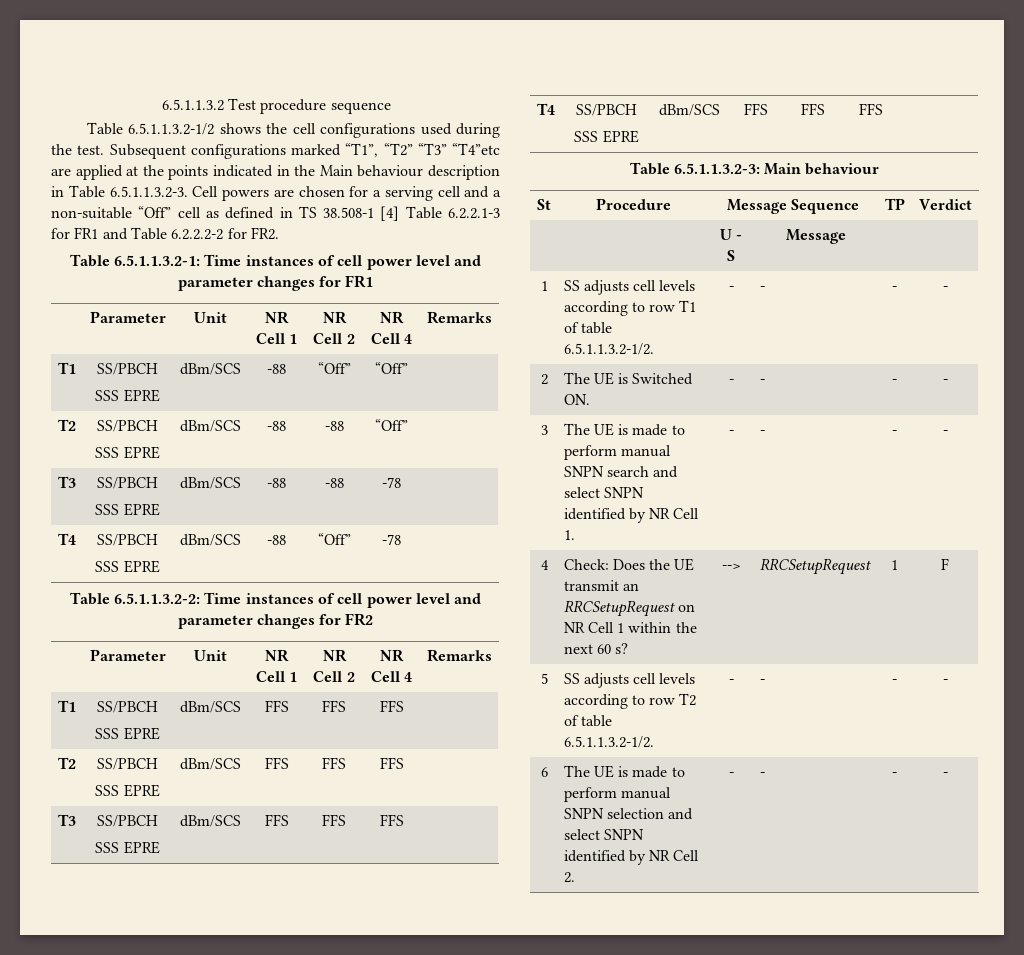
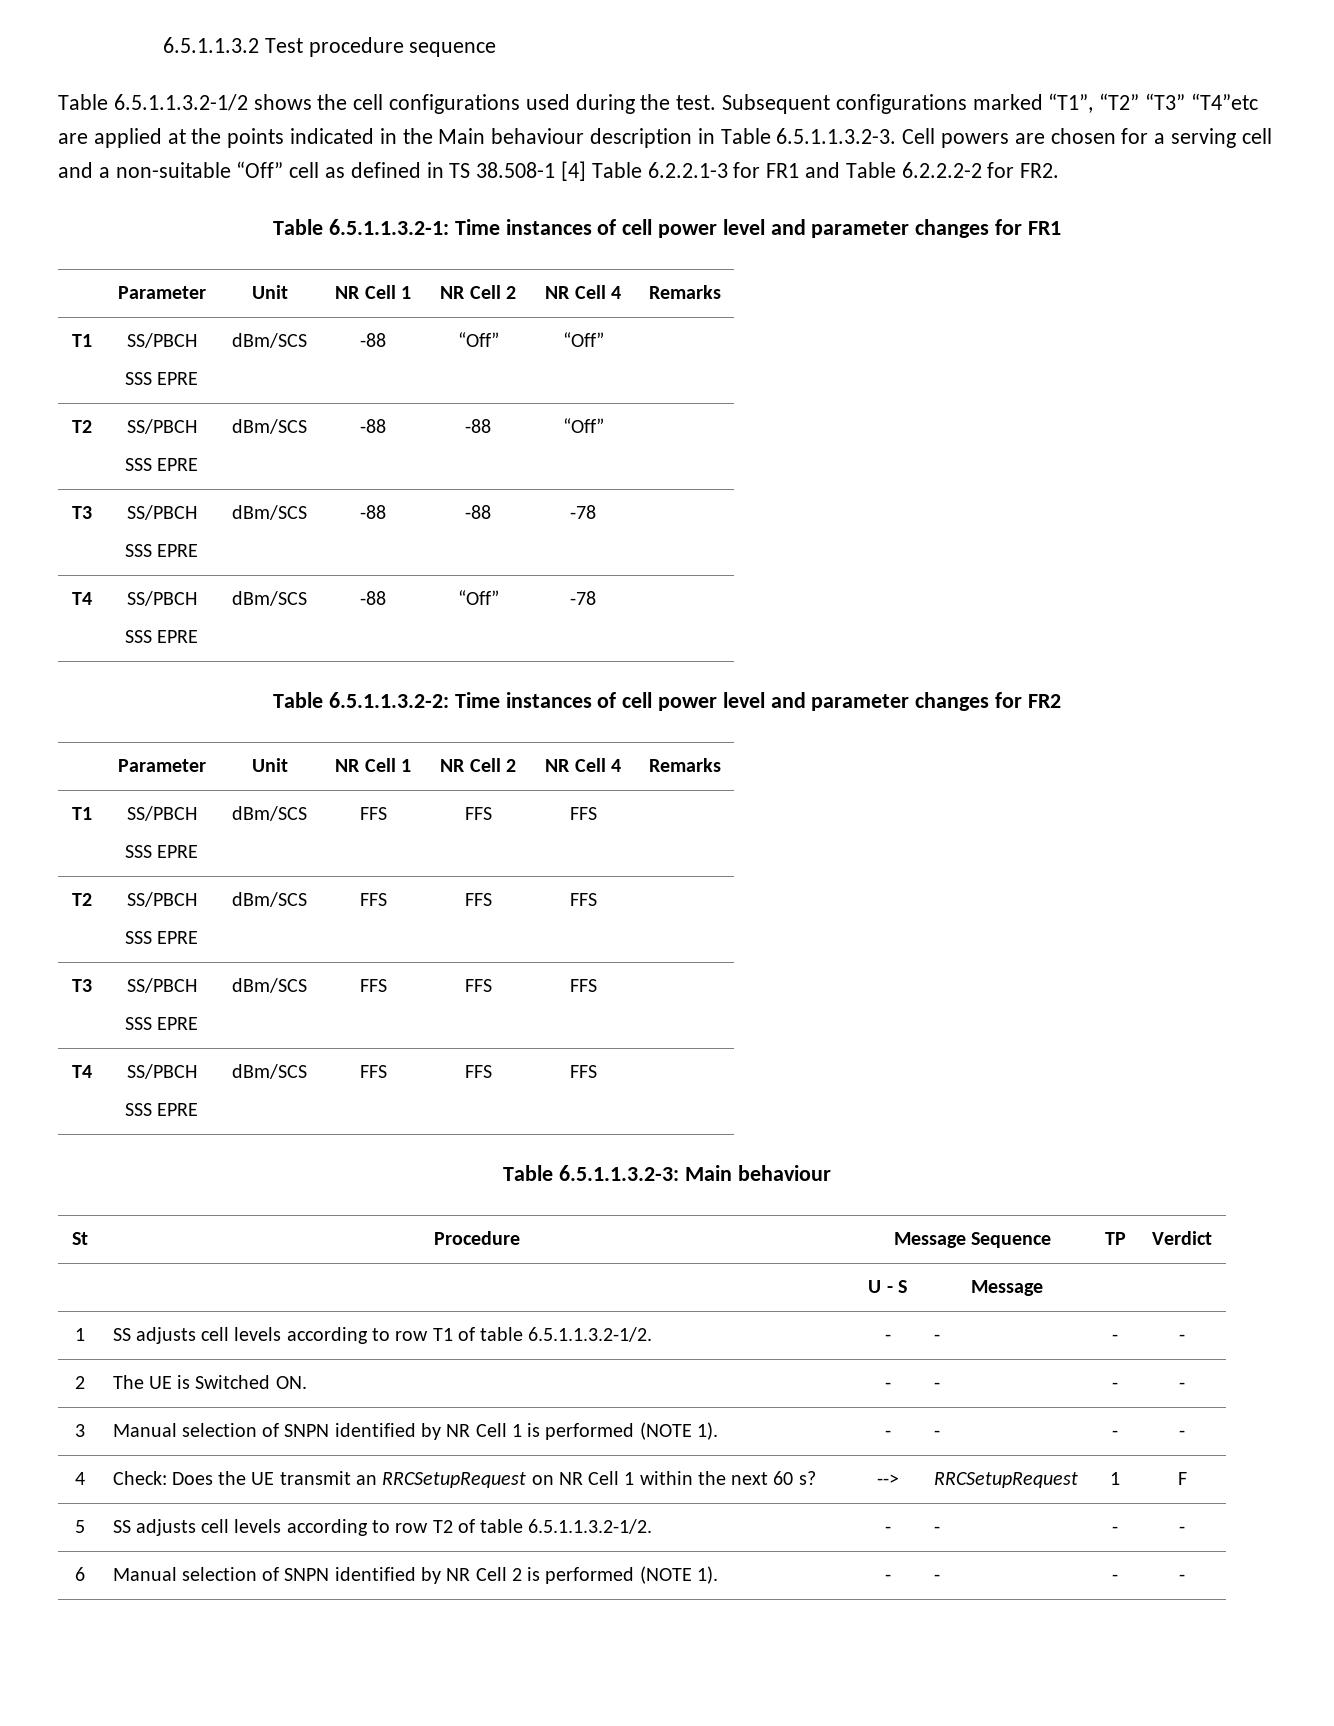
- 3 | The UE is made to perform manual SNPN search and select SNPN identified by NR Cell 1. | - | - | - | -
+ 3 | Manual selection of SNPN identified by NR Cell 1 is performed (NOTE 1). | - | - | - | -
- 6 | The UE is made to perform manual SNPN selection and select SNPN identified by NR Cell 2. | - | - | - | -
+ 6 | Manual selection of SNPN identified by NR Cell 2 is performed (NOTE 1). | - | - | - | -

